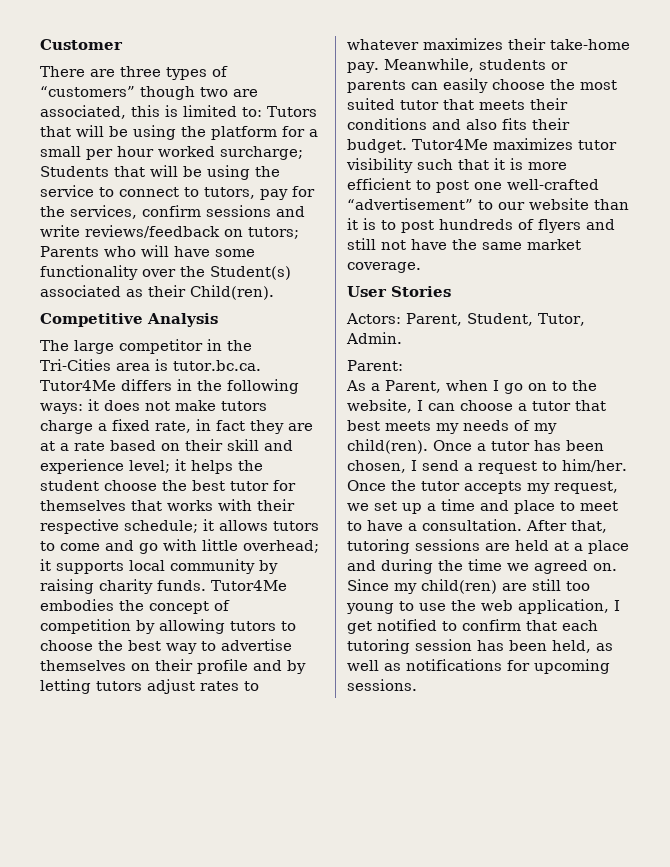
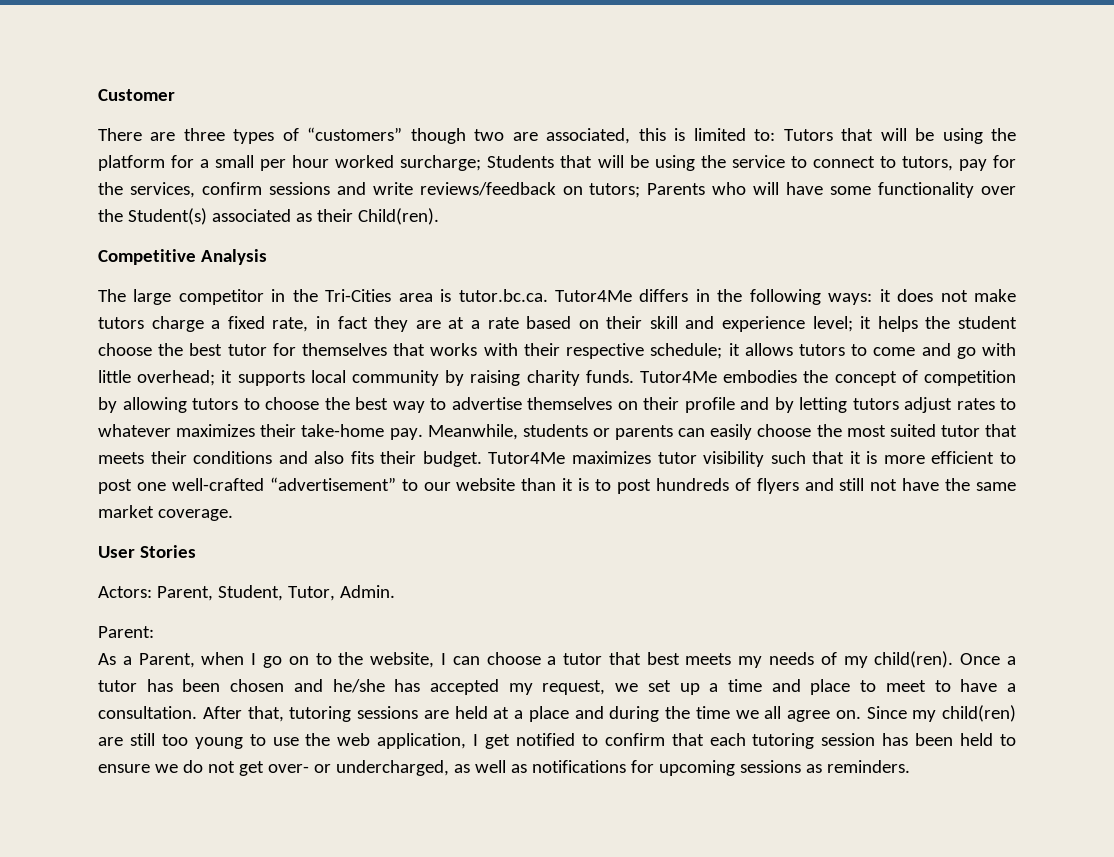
- Once a tutor has been chosen, I send a request to him/her. Once the tutor accepts my request, we set up a time and place to meet to have a consultation.
+ Once a tutor has been chosen and he/she has accepted my request, we set up a time and place to meet to have a consultation.
- After that, tutoring sessions are held at a place and during the time we agreed on.
+ After that, tutoring sessions are held at a place and during the time we all agree on.
- Since my child(ren) are still too young to use the web application, I get notified to confirm that each tutoring session has been held, as well as notifications for upcoming sessions.
+ Since my child(ren) are still too young to use the web application, I get notified to confirm that each tutoring session has been held to ensure we do not get over- or undercharged, as well as notifications for upcoming sessions as reminders.

